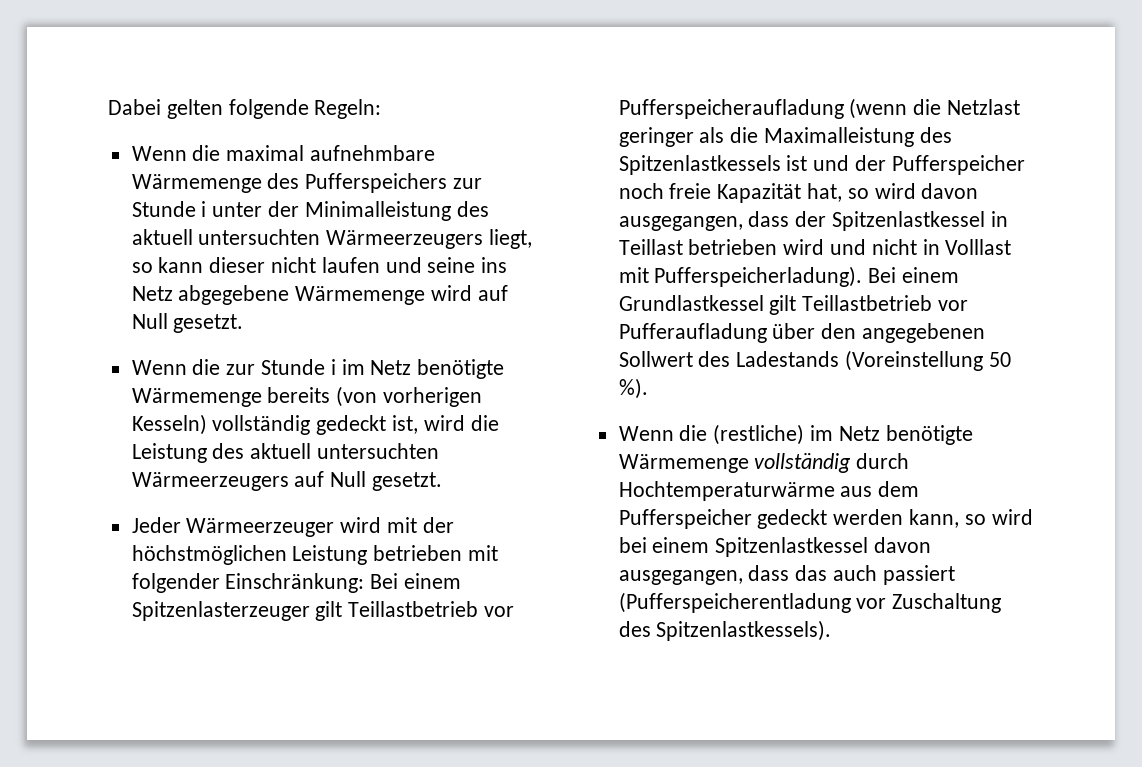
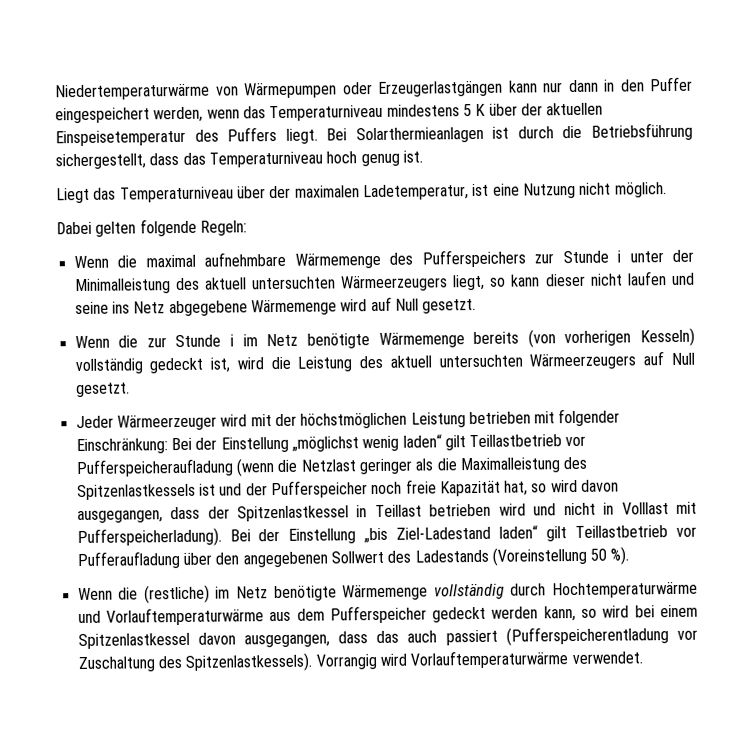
+ Niedertemperaturwärme von Wärmepumpen oder Erzeugerlastgängen kann nur dann in den Puffer eingespeichert werden, wenn das Temperaturniveau mindestens 5 K über der aktuellen Einspeisetemperatur des Puffers liegt. Bei Solarthermieanlagen ist durch die Betriebsführung sichergestellt, dass das Temperaturniveau hoch genug ist.
+ Liegt das Temperaturniveau über der maximalen Ladetemperatur, ist eine Nutzung nicht möglich.
- Jeder Wärmeerzeuger wird mit der höchstmöglichen Leistung betrieben mit folgender Einschränkung: Bei einem Spitzenlasterzeuger gilt Teillastbetrieb vor Pufferspeicheraufladung (wenn die Netzlast geringer als die Maximalleistung des Spitzenlastkessels ist und der Pufferspeicher noch freie Kapazität hat, so wird davon ausgegangen, dass der Spitzenlastkessel in Teillast betrieben wird und nicht in Volllast mit Pufferspeicherladung).
+ Jeder Wärmeerzeuger wird mit der höchstmöglichen Leistung betrieben mit folgender Einschränkung: Bei der Einstellung „möglichst wenig laden“ gilt Teillastbetrieb vor Pufferspeicheraufladung (wenn die Netzlast geringer als die Maximalleistung des Spitzenlastkessels ist und der Pufferspeicher noch freie Kapazität hat, so wird davon ausgegangen, dass der Spitzenlastkessel in Teillast betrieben wird und nicht in Volllast mit Pufferspeicherladung).
- Bei einem Grundlastkessel gilt Teillastbetrieb vor Pufferaufladung über den angegebenen Sollwert des Ladestands (Voreinstellung 50 %).
+ Bei der Einstellung „bis Ziel-Ladestand laden“ gilt Teillastbetrieb vor Pufferaufladung über den angegebenen Sollwert des Ladestands (Voreinstellung 50 %).
- Wenn die (restliche) im Netz benötigte Wärmemenge vollständig durch Hochtemperaturwärme aus dem Pufferspeicher gedeckt werden kann, so wird bei einem Spitzenlastkessel davon ausgegangen, dass das auch passiert (Pufferspeicherentladung vor Zuschaltung des Spitzenlastkessels).
+ Wenn die (restliche) im Netz benötigte Wärmemenge vollständig durch Hochtemperaturwärme und Vorlauftemperaturwärme aus dem Pufferspeicher gedeckt werden kann, so wird bei einem Spitzenlastkessel davon ausgegangen, dass das auch passiert (Pufferspeicherentladung vor Zuschaltung des Spitzenlastkessels).
+ Vorrangig wird Vorlauftemperaturwärme verwendet.

